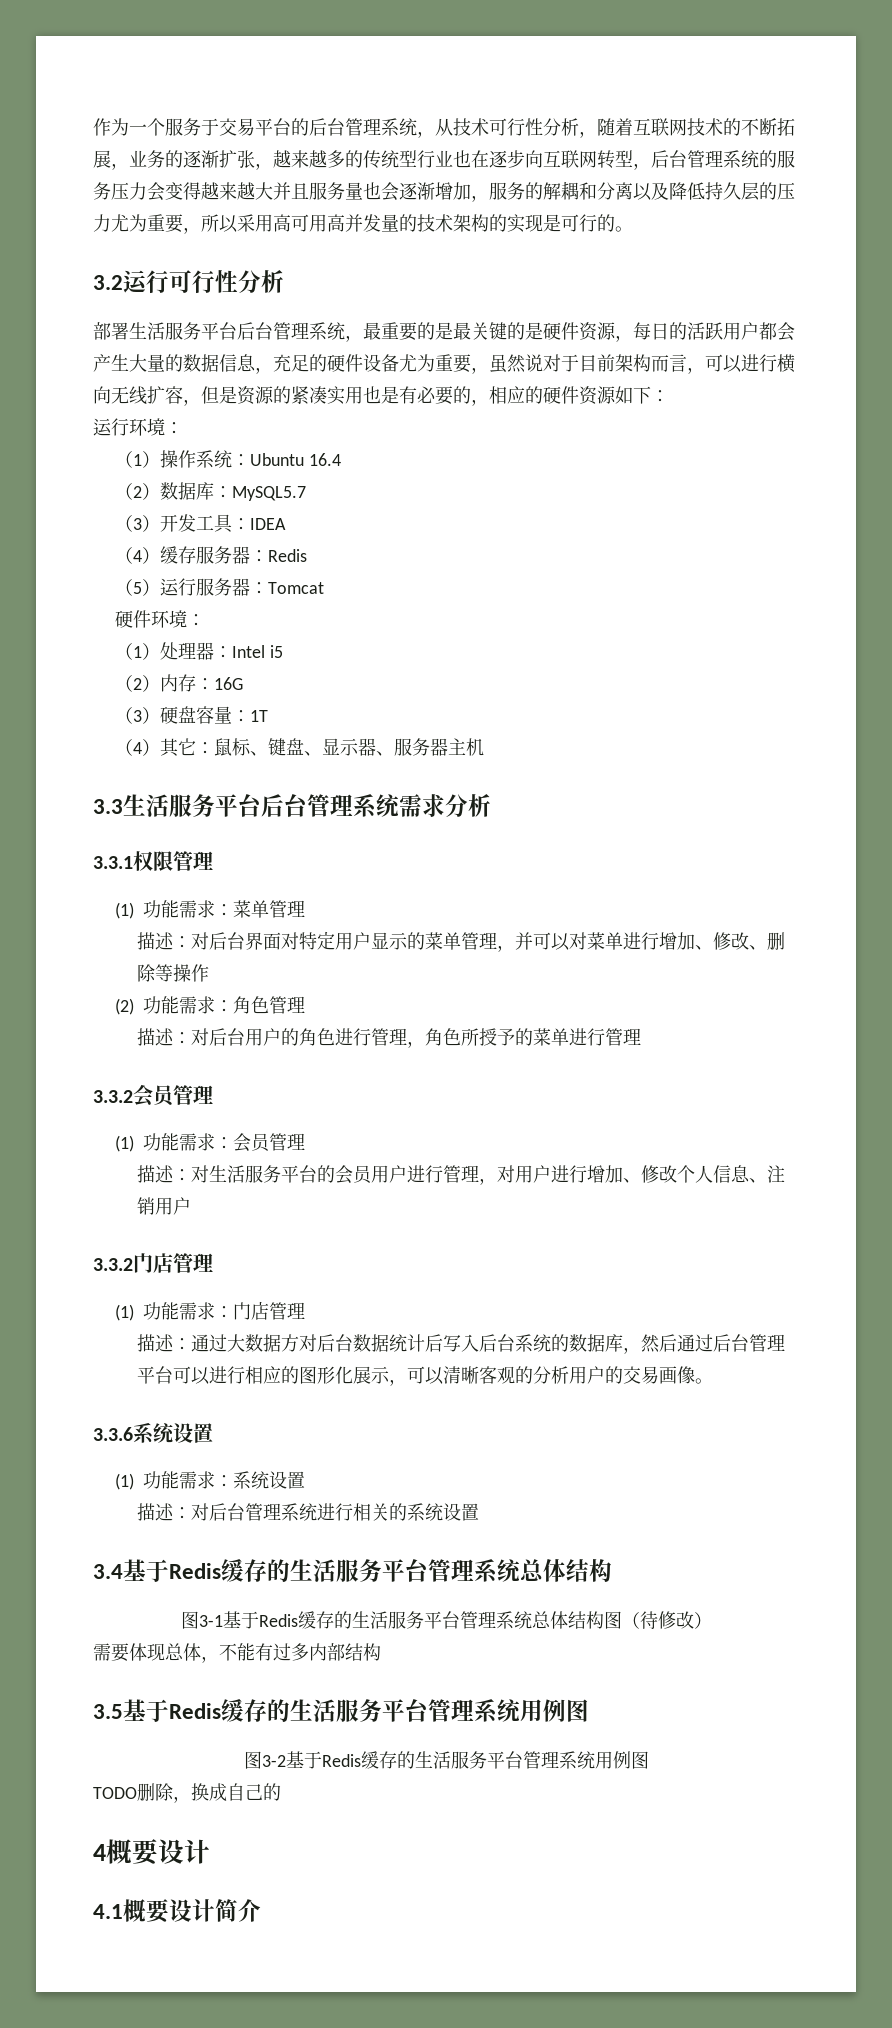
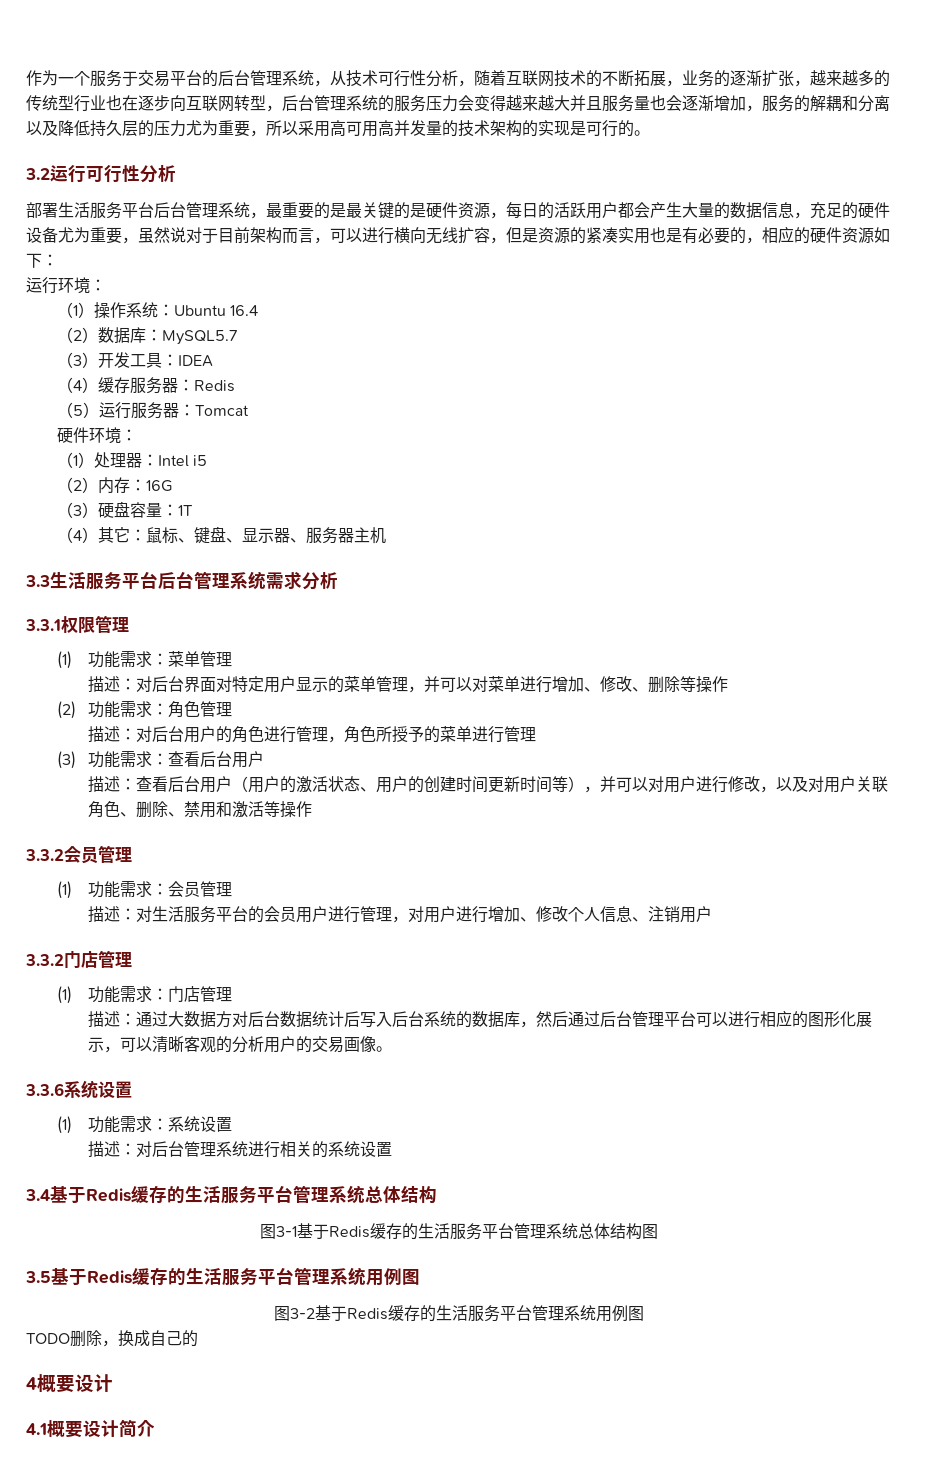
+ (3)功能需求：查看后台用户
+ 描述：查看后台用户（用户的激活状态、用户的创建时间更新时间等），并可以对用户进行修改，以及对用户关联角色、删除、禁用和激活等操作
- 图3-1基于Redis缓存的生活服务平台管理系统总体结构图（待修改）
- 需要体现总体，不能有过多内部结构
+ 图3-1基于Redis缓存的生活服务平台管理系统总体结构图

